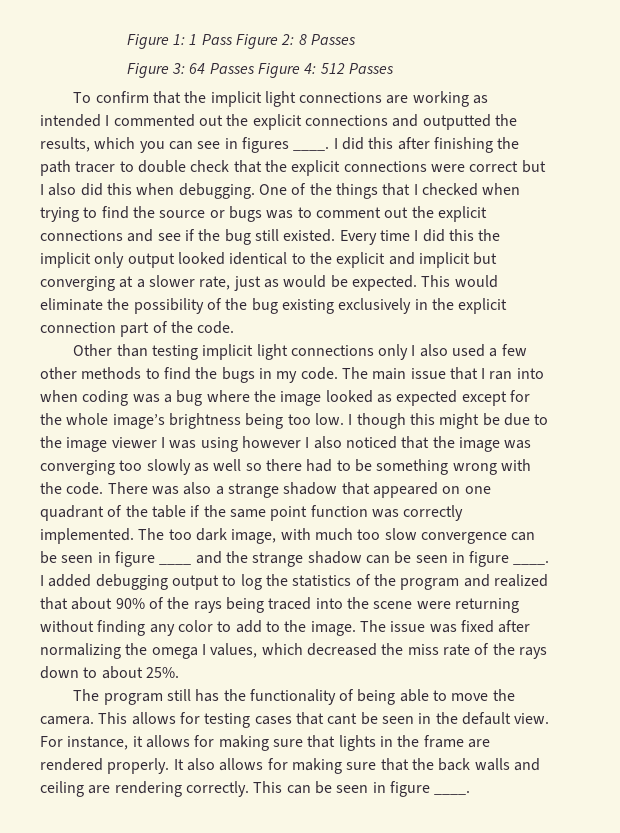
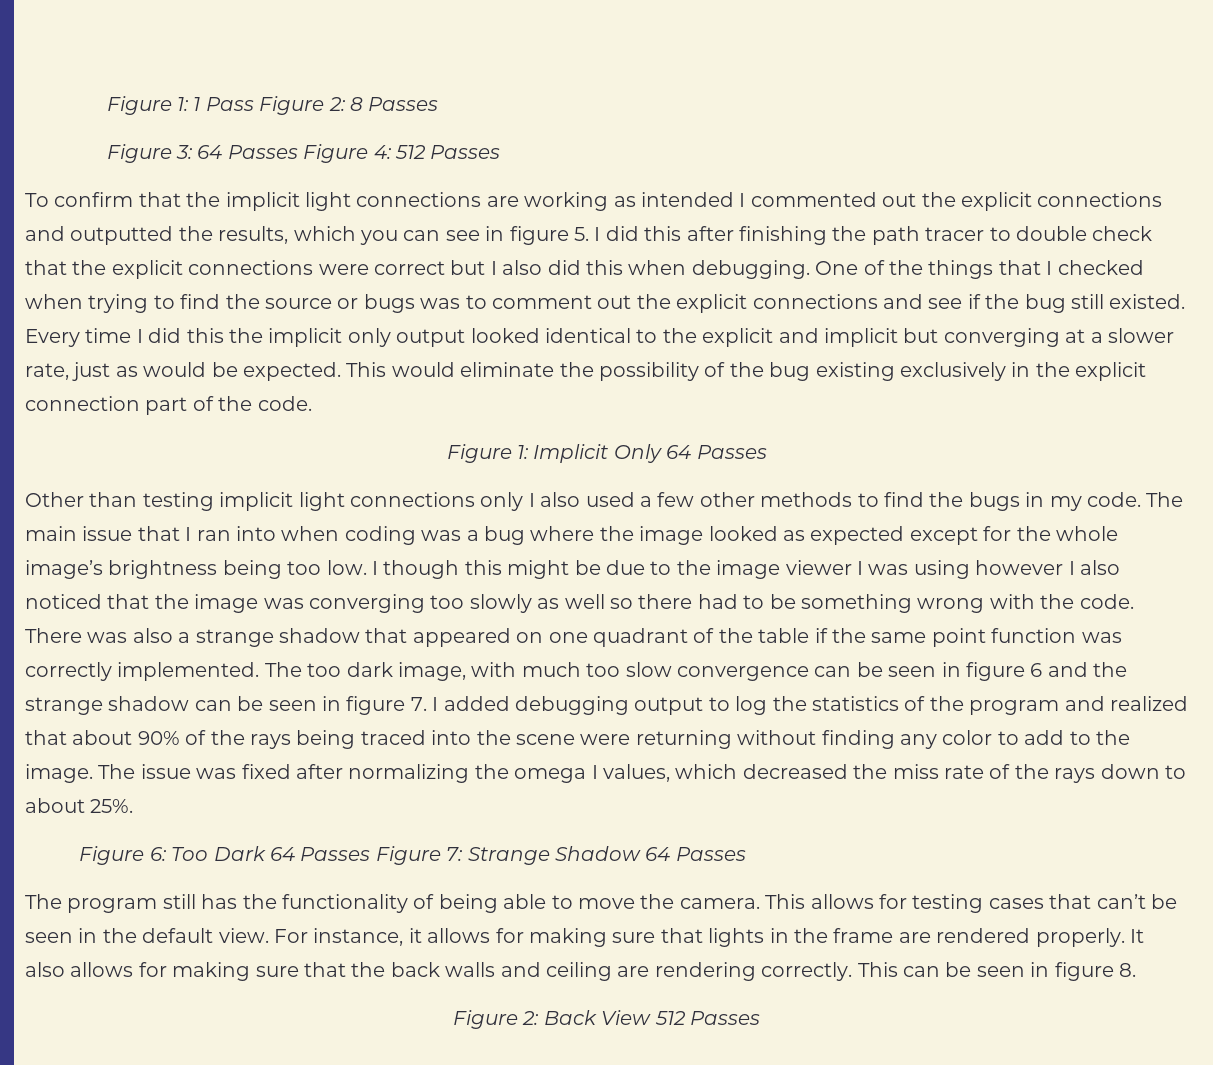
- To confirm that the implicit light connections are working as intended I commented out the explicit connections and outputted the results, which you can see in figures ____. I did this after finishing the path tracer to double check that the explicit connections were correct but I also did this when debugging.
+ To confirm that the implicit light connections are working as intended I commented out the explicit connections and outputted the results, which you can see in figure 5. I did this after finishing the path tracer to double check that the explicit connections were correct but I also did this when debugging.
+ Figure 1: Implicit Only 64 Passes
- The too dark image, with much too slow convergence can be seen in figure ____ and the strange shadow can be seen in figure ____. I added debugging output to log the statistics of the program and realized that about 90% of the rays being traced into the scene were returning without finding any color to add to the image.
+ The too dark image, with much too slow convergence can be seen in figure 6 and the strange shadow can be seen in figure 7. I added debugging output to log the statistics of the program and realized that about 90% of the rays being traced into the scene were returning without finding any color to add to the image.
+ Figure 6: Too Dark 64 Passes Figure 7: Strange Shadow 64 Passes
- This allows for testing cases that cant be seen in the default view.
+ This allows for testing cases that can’t be seen in the default view.
- This can be seen in figure ____.
+ This can be seen in figure 8.
+ Figure 2: Back View 512 Passes

